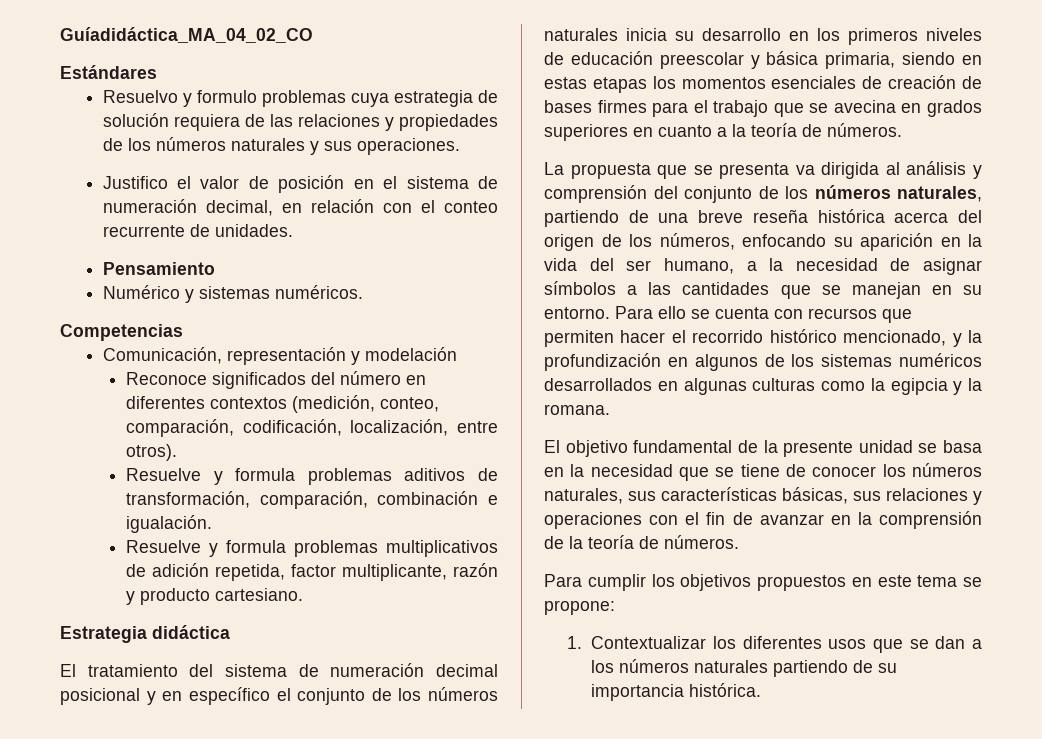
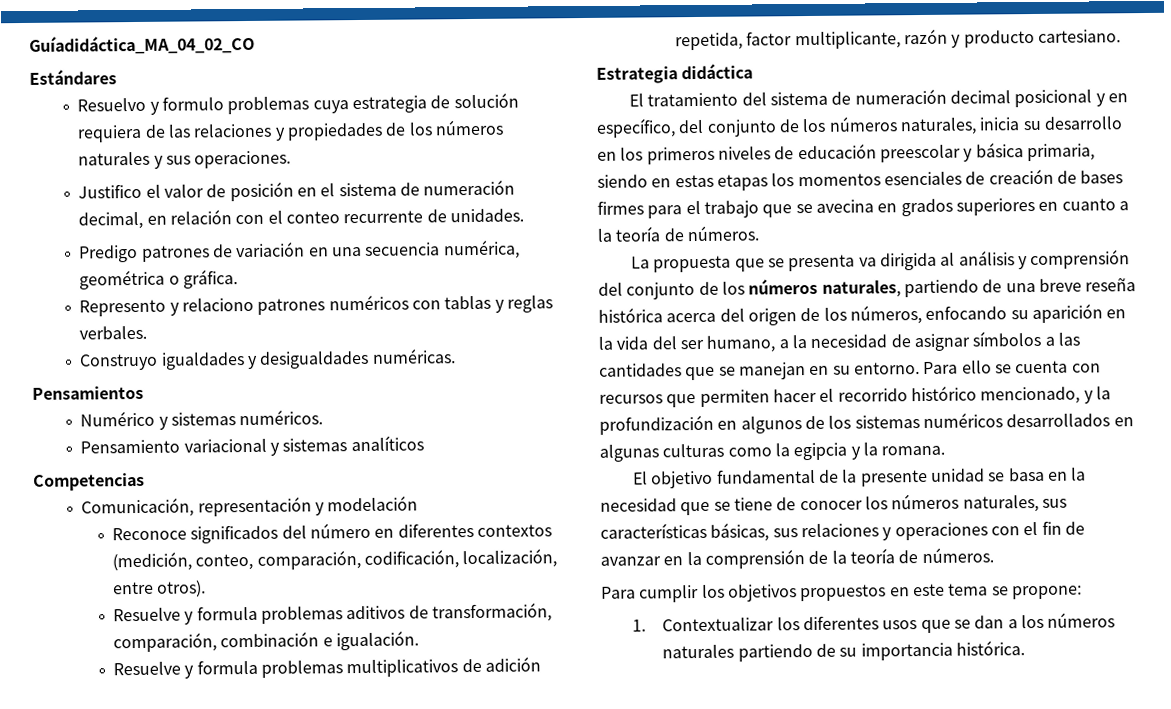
- Pensamiento
+ Predigo patrones de variación en una secuencia numérica, geométrica o gráfica.
+ Represento y relaciono patrones numéricos con tablas y reglas verbales.
+ Construyo igualdades y desigualdades numéricas.
+ Pensamientos
+ Pensamiento variacional y sistemas analíticos
- El tratamiento del sistema de numeración decimal posicional y en específico el conjunto de los números naturales inicia su desarrollo en los primeros niveles de educación preescolar y básica primaria, siendo en estas etapas los momentos esenciales de creación de bases firmes para el trabajo que se avecina en grados superiores en cuanto a la teoría de números.
+ El tratamiento del sistema de numeración decimal posicional y en específico, del conjunto de los números naturales, inicia su desarrollo en los primeros niveles de educación preescolar y básica primaria, siendo en estas etapas los momentos esenciales de creación de bases firmes para el trabajo que se avecina en grados superiores en cuanto a la teoría de números.

